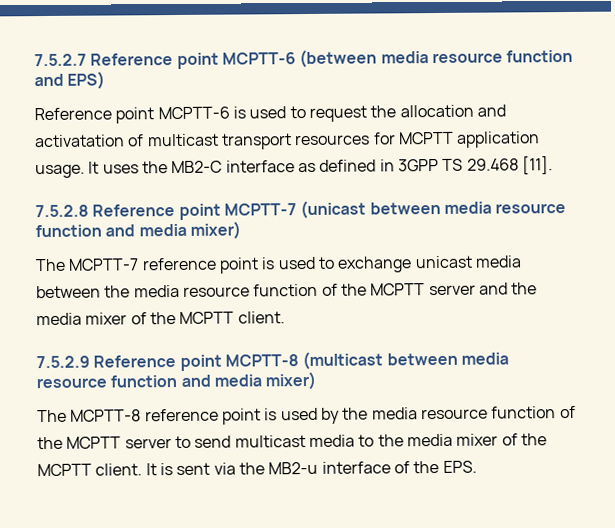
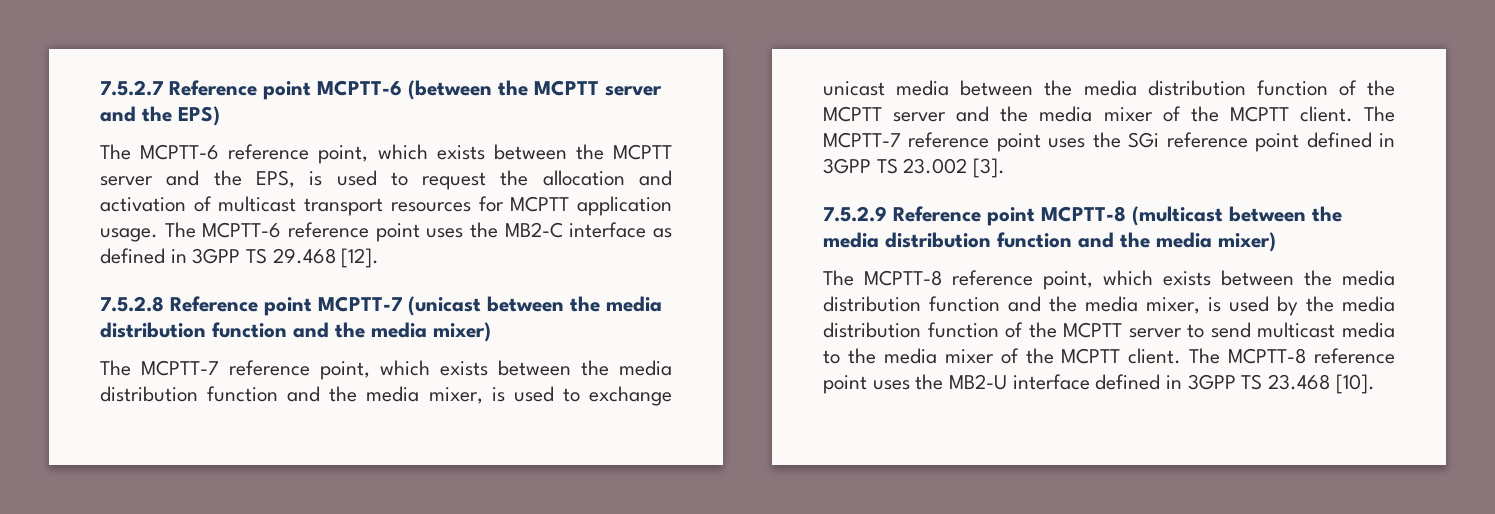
- 7.5.2.7 Reference point MCPTT-6 (between media resource function and EPS)
- Reference point MCPTT-6 is used to request the allocation and activatation of multicast transport resources for MCPTT application usage.
+ 7.5.2.7 Reference point MCPTT-6 (between the MCPTT server and the EPS)
+ The MCPTT-6 reference point, which exists between the MCPTT server and the EPS, is used to request the allocation and activation of multicast transport resources for MCPTT application usage.
- It uses the MB2-C interface as defined in 3GPP TS 29.468 [11].
+ The MCPTT-6 reference point uses the MB2-C interface as defined in 3GPP TS 29.468 [12].
- 7.5.2.8 Reference point MCPTT-7 (unicast between media resource function and media mixer)
+ 7.5.2.8 Reference point MCPTT-7 (unicast between the media distribution function and the media mixer)
- The MCPTT-7 reference point is used to exchange unicast media between the media resource function of the MCPTT server and the media mixer of the MCPTT client.
+ The MCPTT-7 reference point, which exists between the media distribution function and the media mixer, is used to exchange unicast media between the media distribution function of the MCPTT server and the media mixer of the MCPTT client. The MCPTT-7 reference point uses the SGi reference point defined in 3GPP TS 23.002 [3].
- 7.5.2.9 Reference point MCPTT-8 (multicast between media resource function and media mixer)
+ 7.5.2.9 Reference point MCPTT-8 (multicast between the media distribution function and the media mixer)
- The MCPTT-8 reference point is used by the media resource function of the MCPTT server to send multicast media to the media mixer of the MCPTT client.
+ The MCPTT-8 reference point, which exists between the media distribution function and the media mixer, is used by the media distribution function of the MCPTT server to send multicast media to the media mixer of the MCPTT client.
- It is sent via the MB2-u interface of the EPS.
+ The MCPTT-8 reference point uses the MB2-U interface defined in 3GPP TS 23.468 [10].

